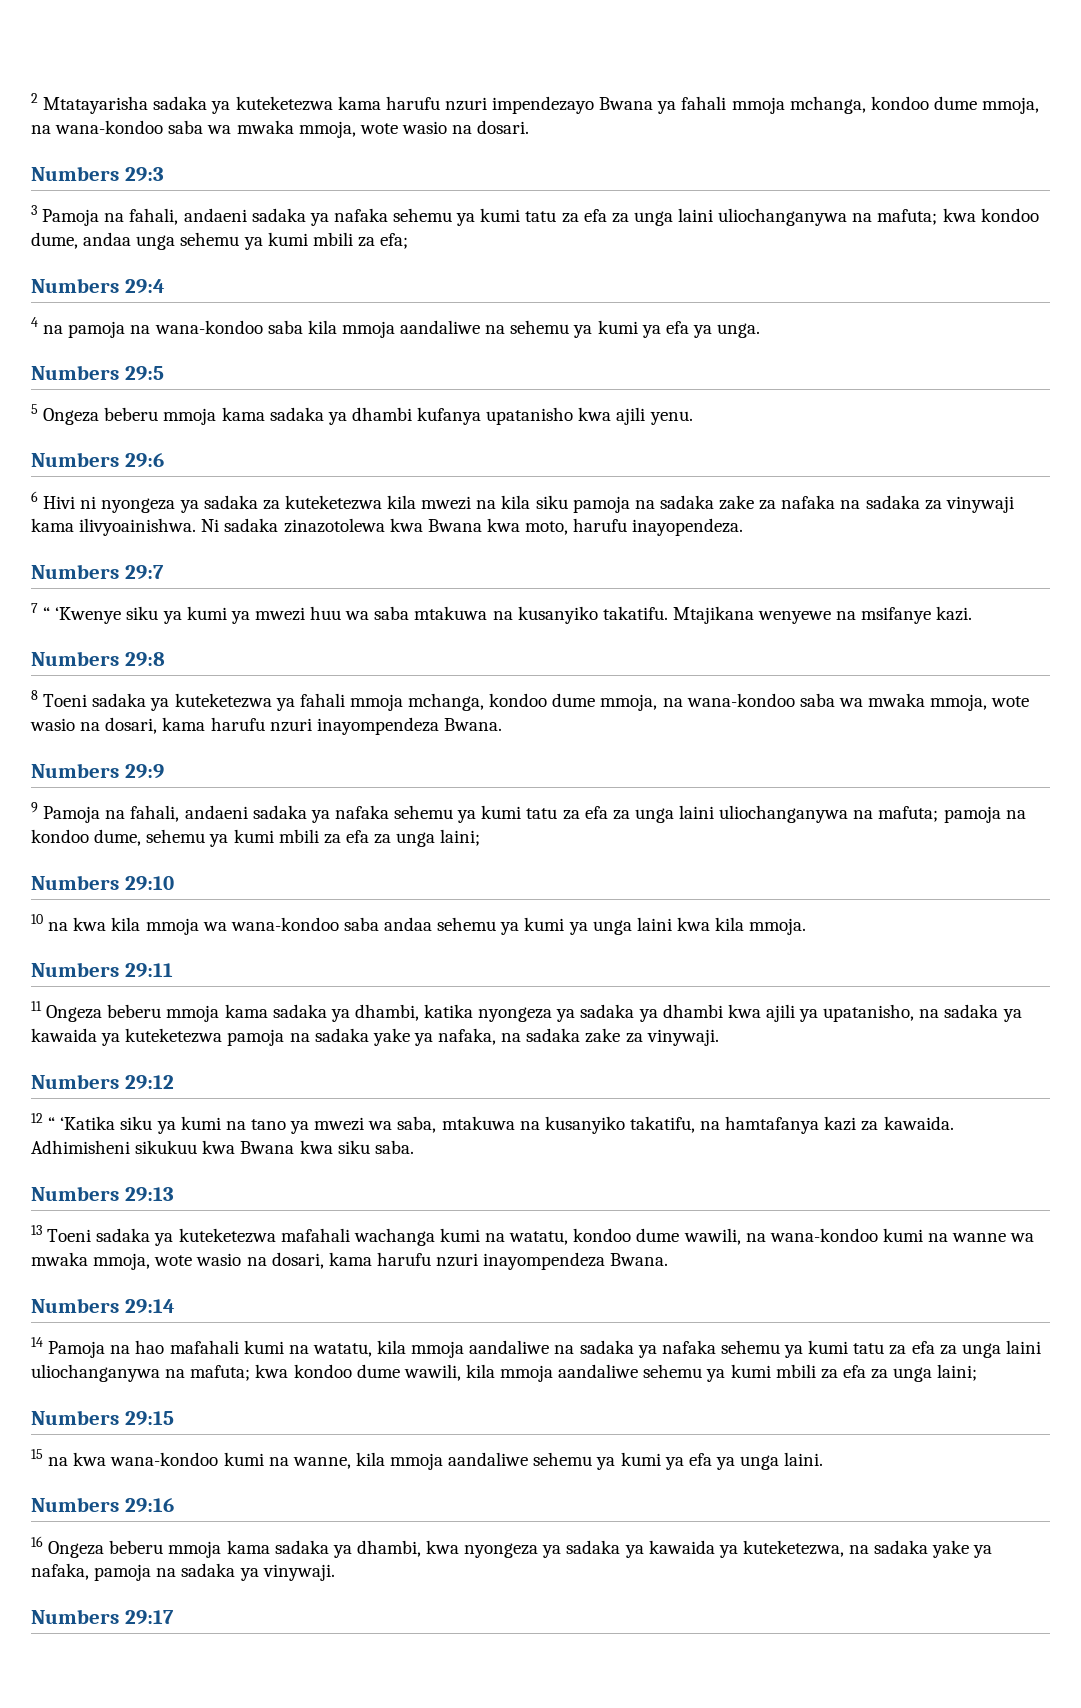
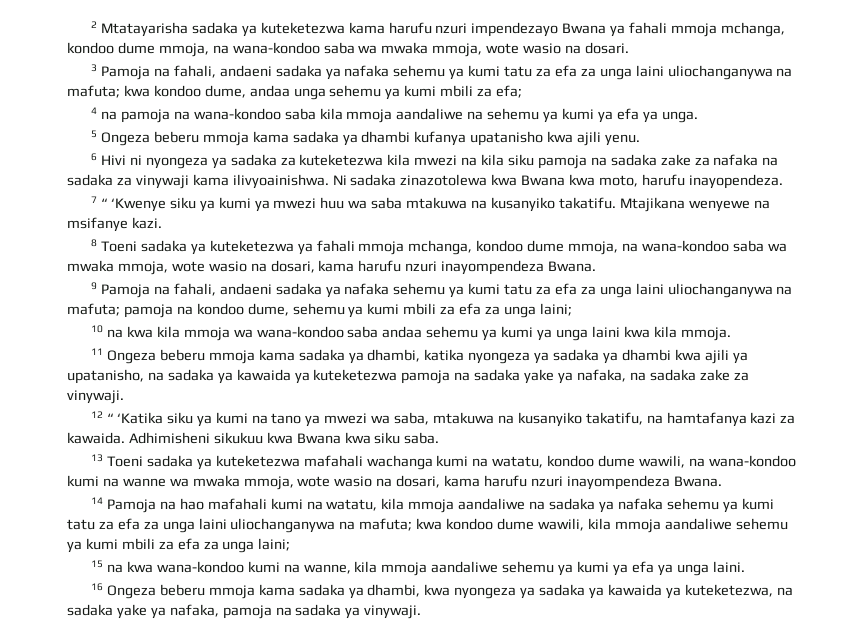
- Numbers 29:3
- Numbers 29:4
- Numbers 29:5
- Numbers 29:6
- Numbers 29:7
- Numbers 29:8
- Numbers 29:9
- Numbers 29:10
- Numbers 29:11
- Numbers 29:12
- Numbers 29:13
- Numbers 29:14
- Numbers 29:15
- Numbers 29:16
- Numbers 29:17

